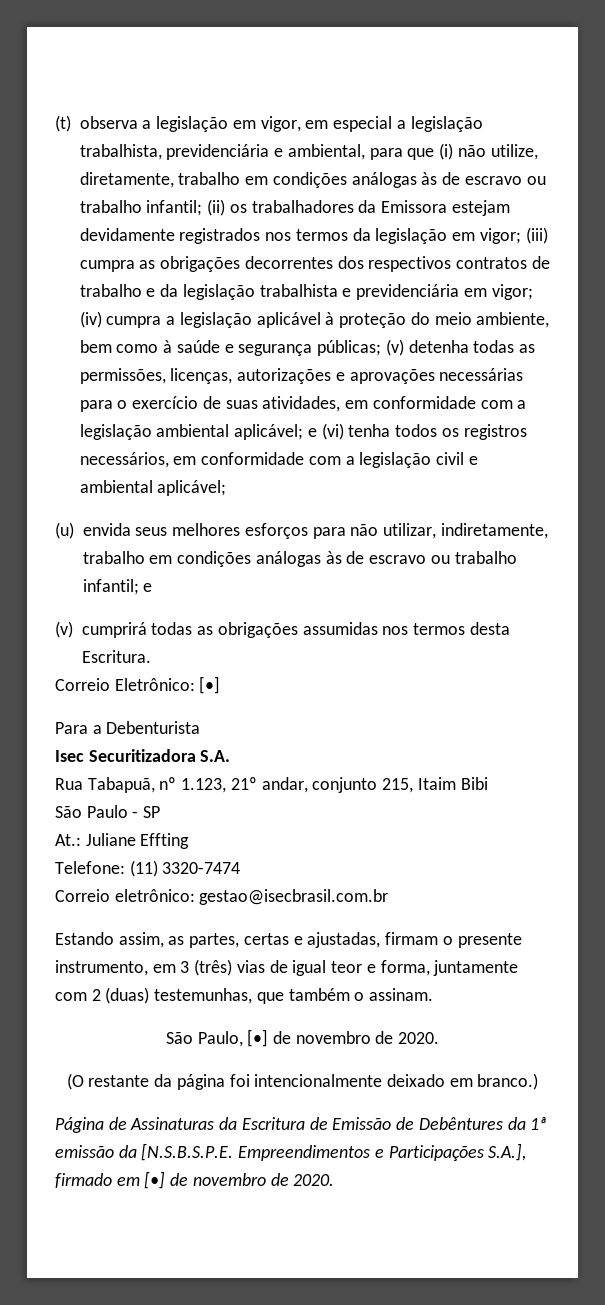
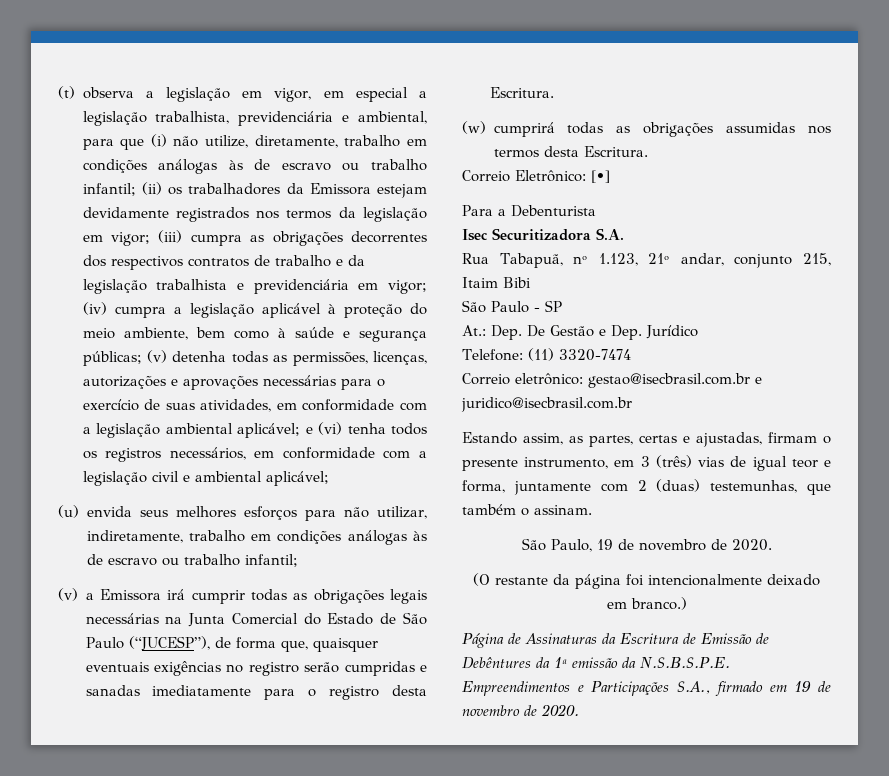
- (u) envida seus melhores esforços para não utilizar, indiretamente, trabalho em condições análogas às de escravo ou trabalho infantil; e
- (v) cumprirá todas as obrigações assumidas nos termos desta Escritura.
+ (u) envida seus melhores esforços para não utilizar, indiretamente, trabalho em condições análogas às de escravo ou trabalho infantil;
+ (v) a Emissora irá cumprir todas as obrigações legais necessárias na Junta Comercial do Estado de São Paulo (“JUCESP”), de forma que, quaisquer eventuais exigências no registro serão cumpridas e sanadas imediatamente para o registro desta Escritura.
+ (w) cumprirá todas as obrigações assumidas nos termos desta Escritura.
- At.: Juliane Effting
+ At.: Dep. De Gestão e Dep. Jurídico
- Correio eletrônico: gestao@isecbrasil.com.br
+ Correio eletrônico: gestao@isecbrasil.com.br e juridico@isecbrasil.com.br
- São Paulo, [•] de novembro de 2020.
+ São Paulo, 19 de novembro de 2020.
- Página de Assinaturas da Escritura de Emissão de Debêntures da 1ª emissão da [N.S.B.S.P.E. Empreendimentos e Participações S.A.], firmado em [•] de novembro de 2020.
+ Página de Assinaturas da Escritura de Emissão de Debêntures da 1ª emissão da N.S.B.S.P.E. Empreendimentos e Participações S.A., firmado em 19 de novembro de 2020.

